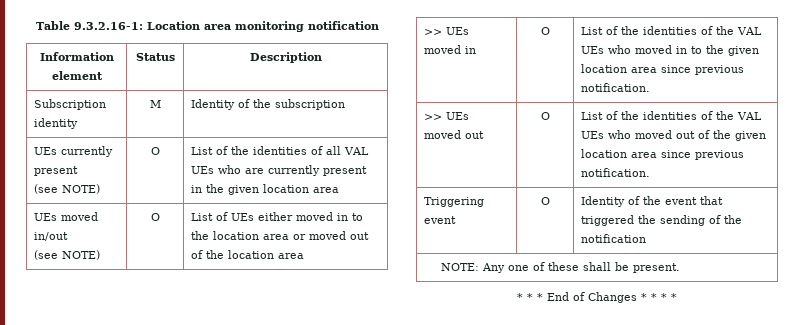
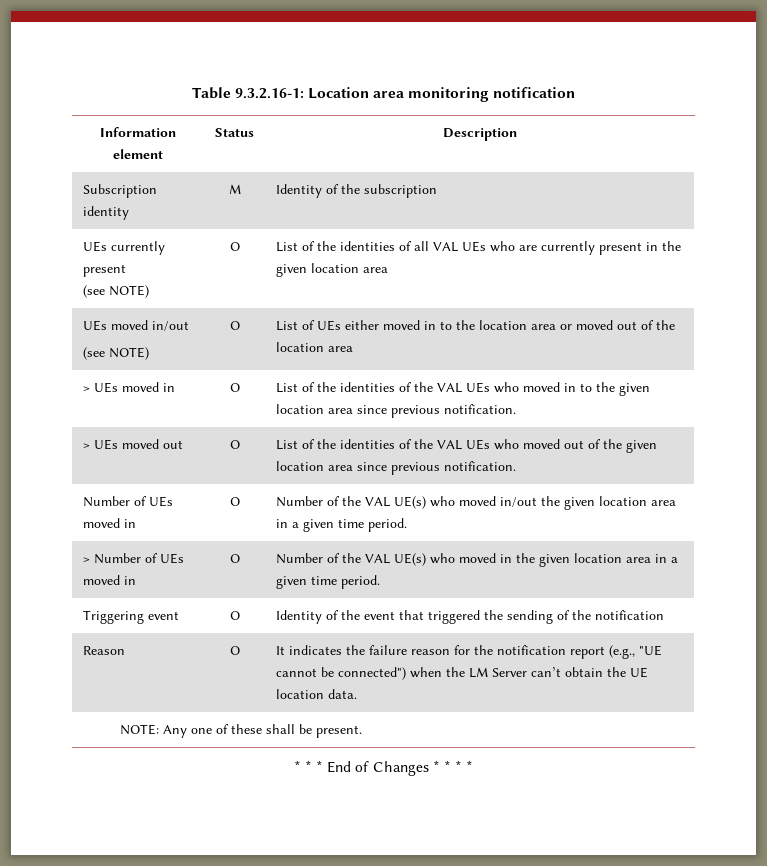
- >> UEs moved in | O | List of the identities of the VAL UEs who moved in to the given location area since previous notification.
+ > UEs moved in | O | List of the identities of the VAL UEs who moved in to the given location area since previous notification.
- >> UEs moved out | O | List of the identities of the VAL UEs who moved out of the given location area since previous notification.
+ > UEs moved out | O | List of the identities of the VAL UEs who moved out of the given location area since previous notification.
+ Number of UEs moved in | O | Number of the VAL UE(s) who moved in/out the given location area in a given time period.
+ > Number of UEs moved in | O | Number of the VAL UE(s) who moved in the given location area in a given time period.
+ Reason | O | It indicates the failure reason for the notification report (e.g., "UE cannot be connected") when the LM Server can’t obtain the UE location data.

